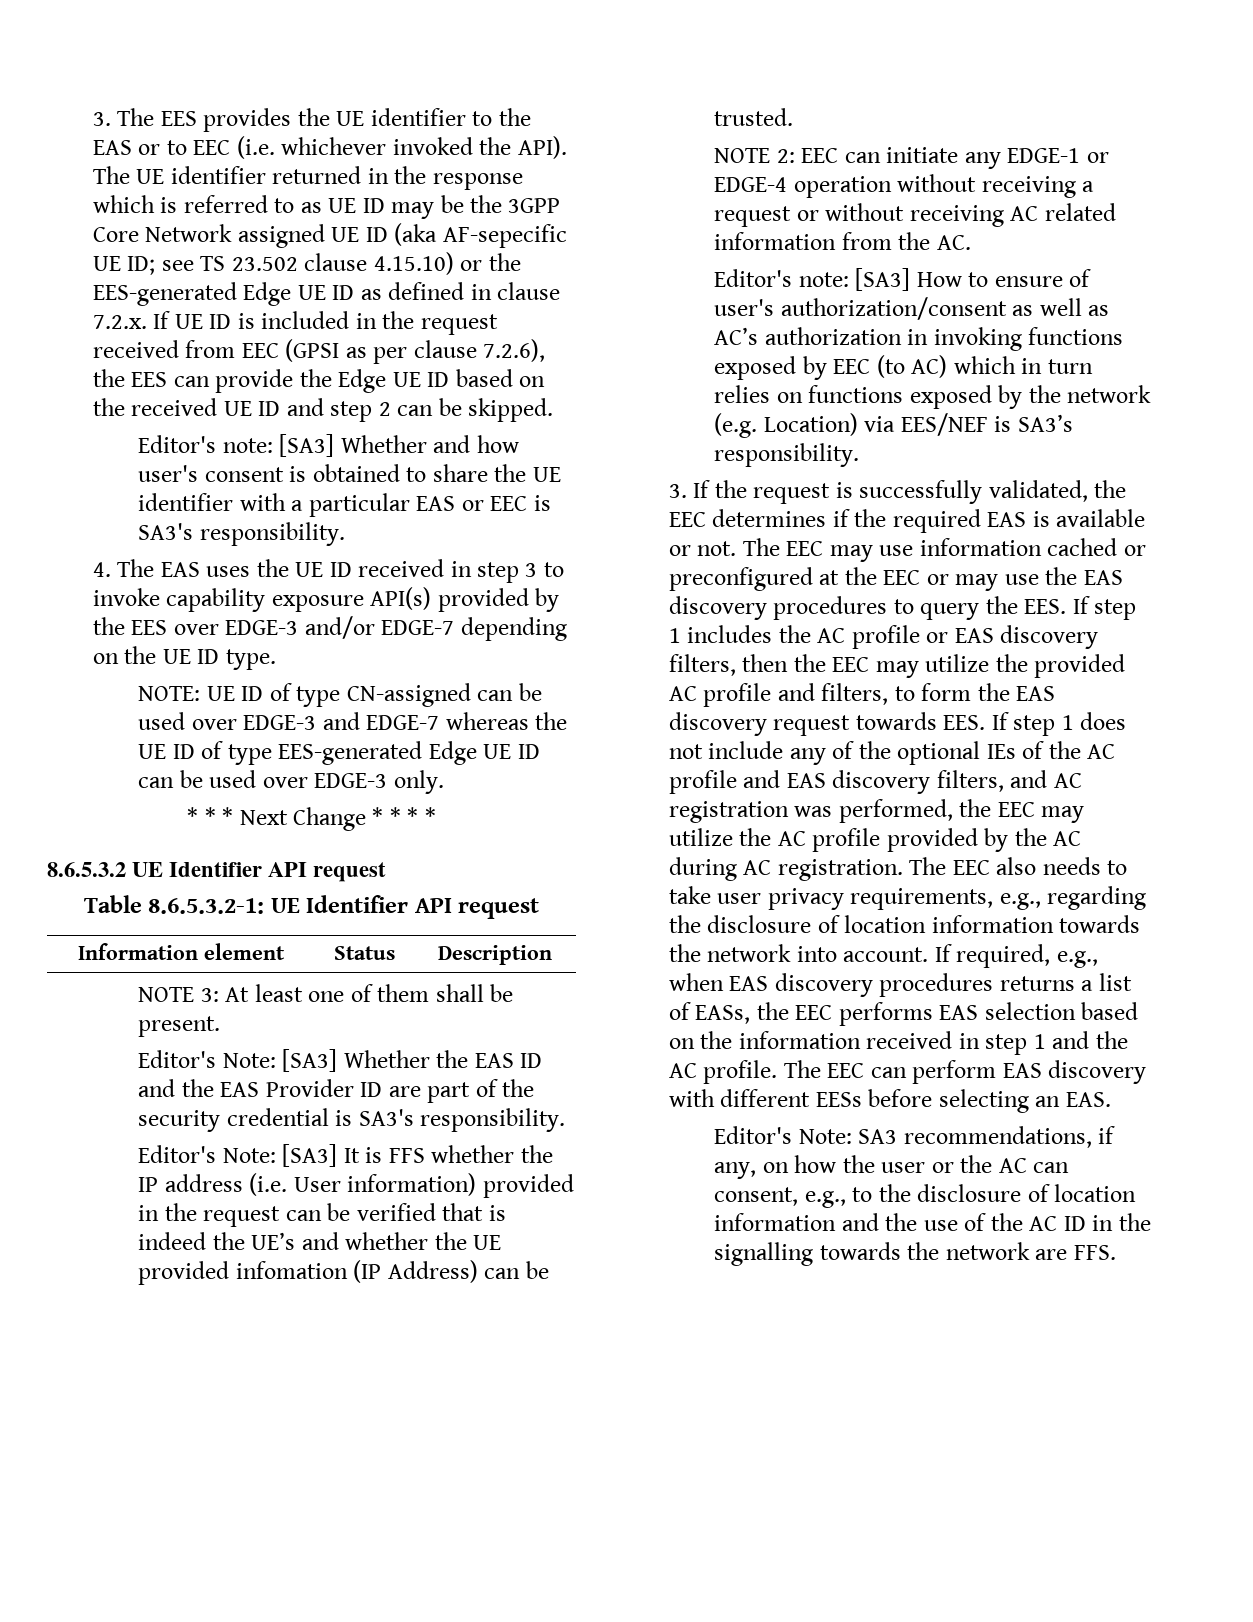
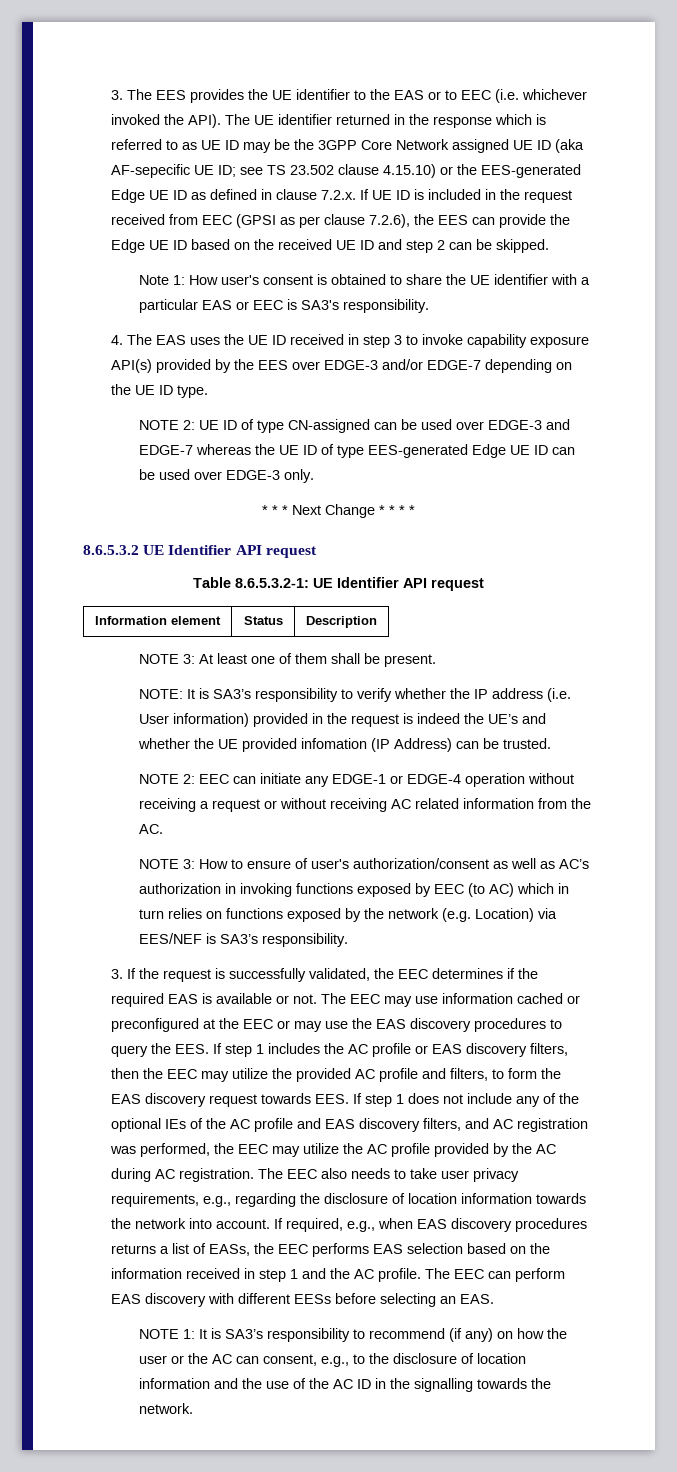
- Editor's note: [SA3] Whether and how user's consent is obtained to share the UE identifier with a particular EAS or EEC is SA3's responsibility.
+ Note 1: How user's consent is obtained to share the UE identifier with a particular EAS or EEC is SA3's responsibility.
- NOTE: UE ID of type CN-assigned can be used over EDGE-3 and EDGE-7 whereas the UE ID of type EES-generated Edge UE ID can be used over EDGE-3 only.
+ NOTE 2: UE ID of type CN-assigned can be used over EDGE-3 and EDGE-7 whereas the UE ID of type EES-generated Edge UE ID can be used over EDGE-3 only.
- Editor's Note: [SA3] Whether the EAS ID and the EAS Provider ID are part of the security credential is SA3's responsibility.
- Editor's Note: [SA3] It is FFS whether the IP address (i.e. User information) provided in the request can be verified that is indeed the UE’s and whether the UE provided infomation (IP Address) can be trusted.
+ NOTE: It is SA3’s responsibility to verify whether the IP address (i.e. User information) provided in the request is indeed the UE’s and whether the UE provided infomation (IP Address) can be trusted.
- Editor's note: [SA3] How to ensure of user's authorization/consent as well as AC’s authorization in invoking functions exposed by EEC (to AC) which in turn relies on functions exposed by the network (e.g. Location) via EES/NEF is SA3’s responsibility.
+ NOTE 3: How to ensure of user's authorization/consent as well as AC’s authorization in invoking functions exposed by EEC (to AC) which in turn relies on functions exposed by the network (e.g. Location) via EES/NEF is SA3’s responsibility.
- Editor's Note: SA3 recommendations, if any, on how the user or the AC can consent, e.g., to the disclosure of location information and the use of the AC ID in the signalling towards the network are FFS.
+ NOTE 1: It is SA3’s responsibility to recommend (if any) on how the user or the AC can consent, e.g., to the disclosure of location information and the use of the AC ID in the signalling towards the network.

